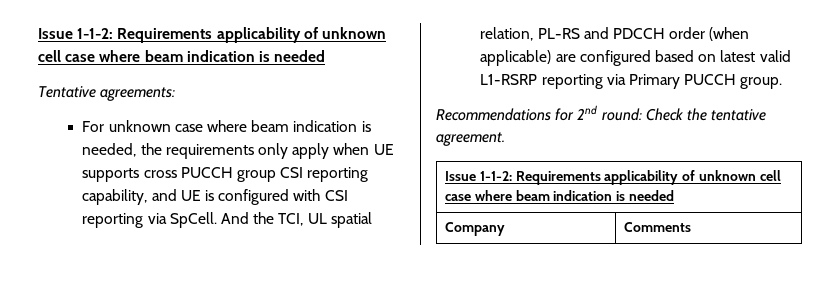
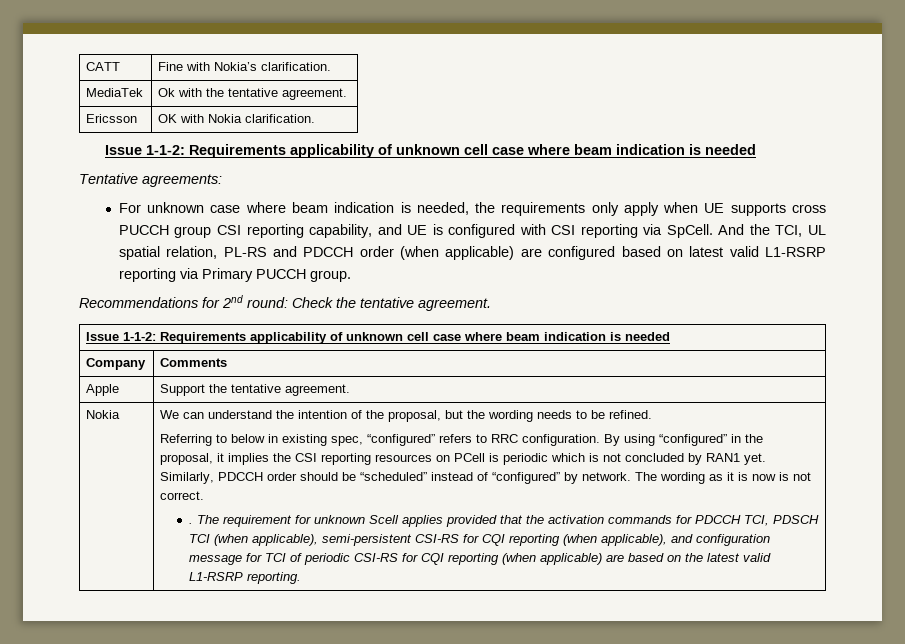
+ CATT | Fine with Nokia’s clarification.
+ MediaTek | Ok with the tentative agreement.
+ Ericsson | OK with Nokia clarification.
+ Apple | Support the tentative agreement.
+ Nokia | We can understand the intention of the proposal, but the wording needs to be refined.
+ Referring to below in existing spec, “configured” refers to RRC configuration. By using “configured” in the proposal, it implies the CSI reporting resources on PCell is periodic which is not concluded by RAN1 yet. Similarly, PDCCH order should be “scheduled” instead of “configured” by network. The wording as it is now is not correct.
+ . The requirement for unknown Scell applies provided that the activation commands for PDCCH TCI, PDSCH TCI (when applicable), semi-persistent CSI-RS for CQI reporting (when applicable), and configuration message for TCI of periodic CSI-RS for CQI reporting (when applicable) are based on the latest valid L1-RSRP reporting.

